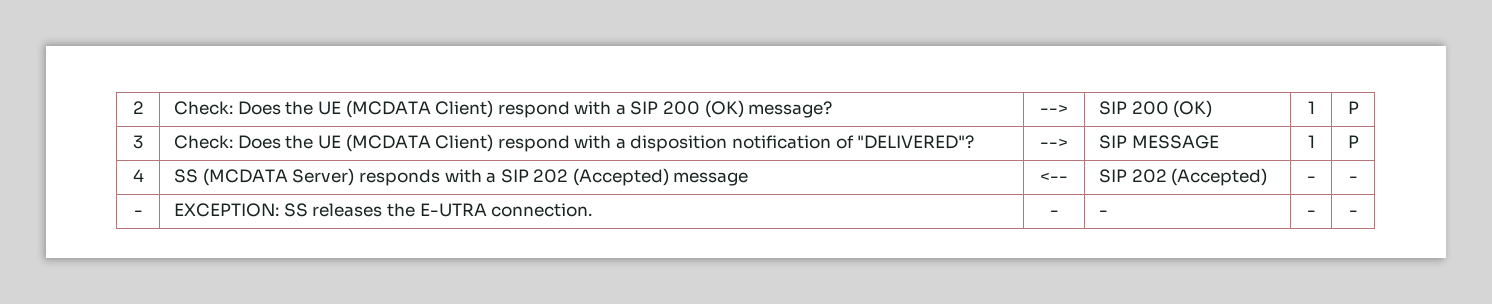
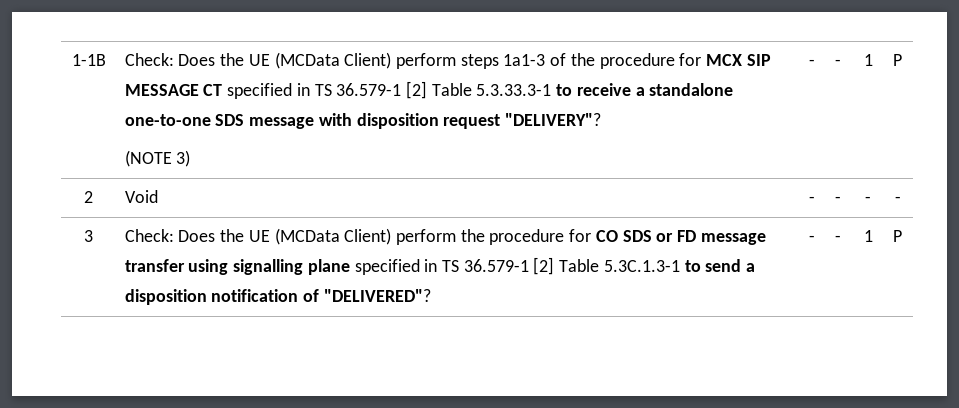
- 2 | Check: Does the UE (MCDATA Client) respond with a SIP 200 (OK) message? | --> | SIP 200 (OK) | 1 | P
- 3 | Check: Does the UE (MCDATA Client) respond with a disposition notification of "DELIVERED"? | --> | SIP MESSAGE | 1 | P
- 4 | SS (MCDATA Server) responds with a SIP 202 (Accepted) message | <-- | SIP 202 (Accepted) | - | -
- - | EXCEPTION: SS releases the E-UTRA connection. | - | - | - | -
+ 1-1B | Check: Does the UE (MCData Client) perform steps 1a1-3 of the procedure for MCX SIP MESSAGE CT specified in TS 36.579-1 [2] Table 5.3.33.3-1 to receive a standalone one-to-one SDS message with disposition request "DELIVERY"?
+ (NOTE 3) | - | - | 1 | P
+ 2 | Void | - | - | - | -
+ 3 | Check: Does the UE (MCData Client) perform the procedure for CO SDS or FD message transfer using signalling plane specified in TS 36.579-1 [2] Table 5.3C.1.3-1 to send a disposition notification of "DELIVERED"? | - | - | 1 | P

